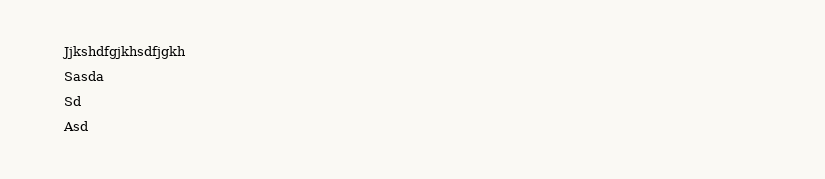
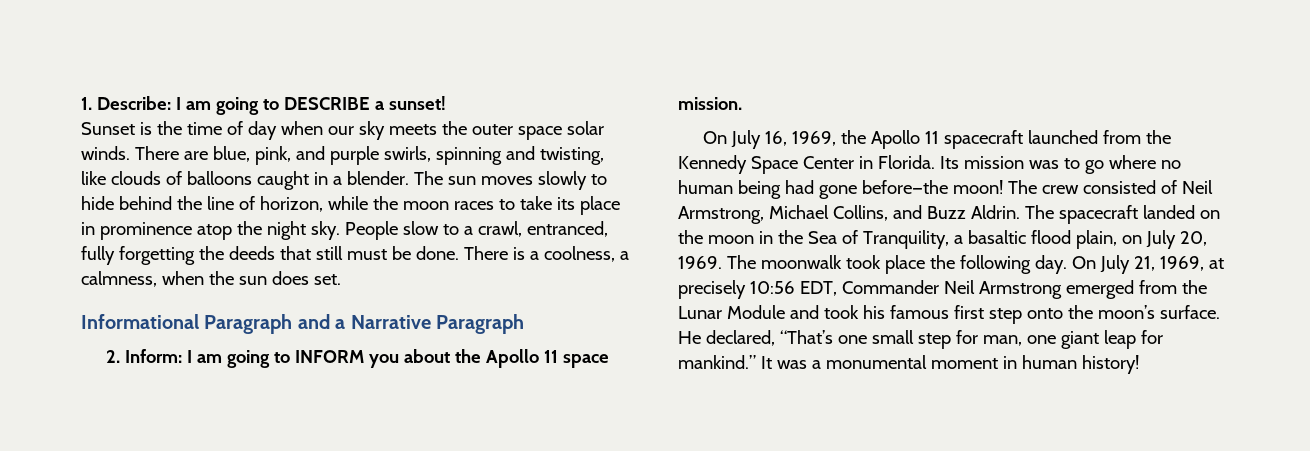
- Jjkshdfgjkhsdfjgkh
- Sasda
- Sd
- Asd
+ 1. Describe: I am going to DESCRIBE a sunset!
+ Sunset is the time of day when our sky meets the outer space solar winds. There are blue, pink, and purple swirls, spinning and twisting, like clouds of balloons caught in a blender. The sun moves slowly to hide behind the line of horizon, while the moon races to take its place in prominence atop the night sky. People slow to a crawl, entranced, fully forgetting the deeds that still must be done. There is a coolness, a calmness, when the sun does set.
+ Informational Paragraph and a Narrative Paragraph
+ 2. Inform: I am going to INFORM you about the Apollo 11 space mission.
+ On July 16, 1969, the Apollo 11 spacecraft launched from the Kennedy Space Center in Florida. Its mission was to go where no human being had gone before—the moon! The crew consisted of Neil Armstrong, Michael Collins, and Buzz Aldrin. The spacecraft landed on the moon in the Sea of Tranquility, a basaltic flood plain, on July 20, 1969. The moonwalk took place the following day. On July 21, 1969, at precisely 10:56 EDT, Commander Neil Armstrong emerged from the Lunar Module and took his famous first step onto the moon’s surface. He declared, “That’s one small step for man, one giant leap for mankind.” It was a monumental moment in human history!

